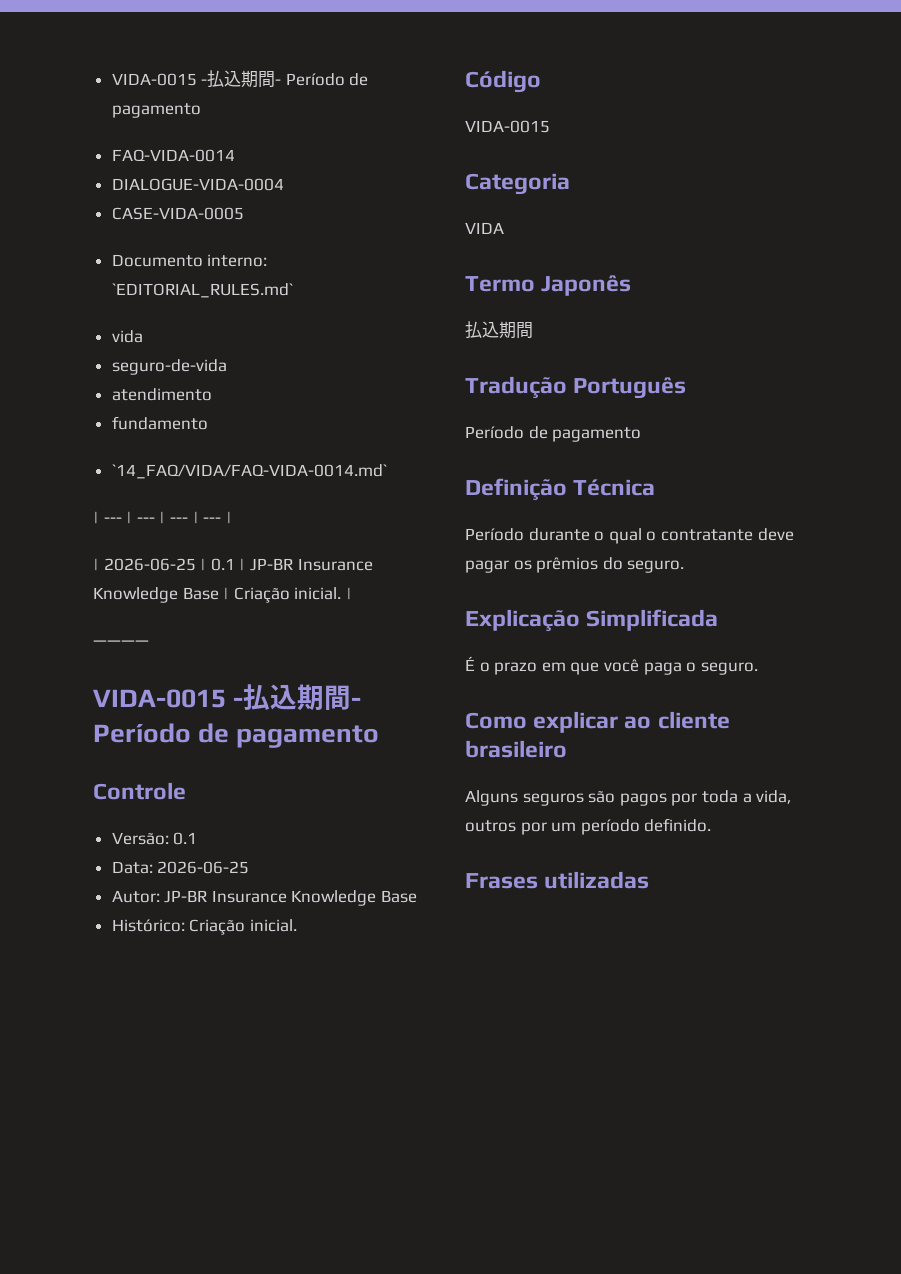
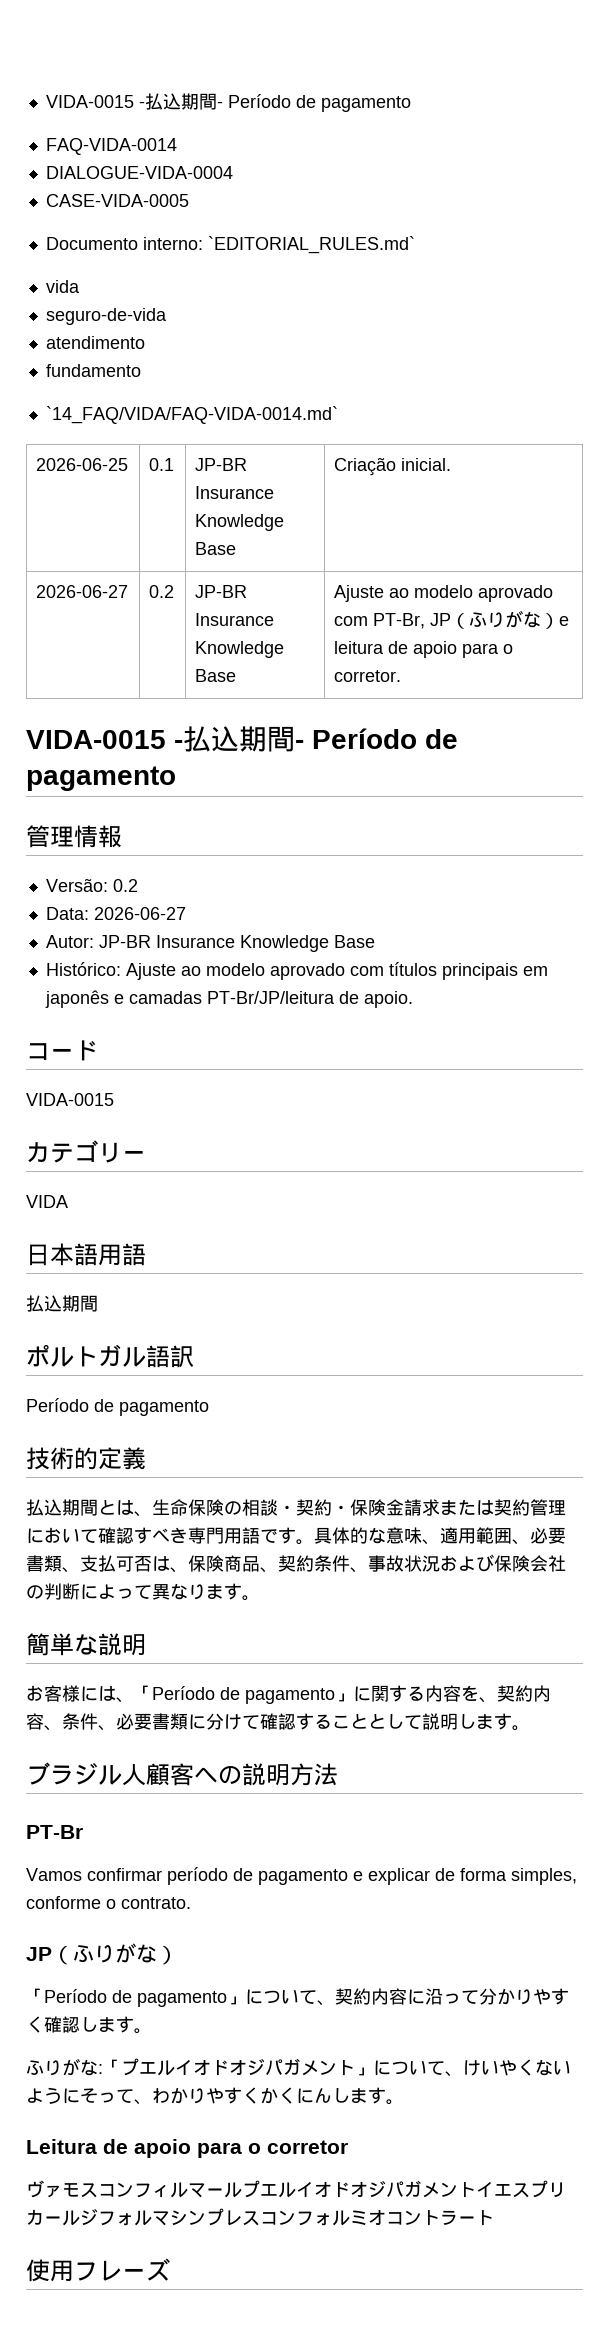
- | --- | --- | --- | --- |
- | 2026-06-25 | 0.1 | JP-BR Insurance Knowledge Base | Criação inicial. |
- ————
+ 2026-06-25 | 0.1 | JP-BR Insurance Knowledge Base | Criação inicial.
+ 2026-06-27 | 0.2 | JP-BR Insurance Knowledge Base | Ajuste ao modelo aprovado com PT-Br, JP（ふりがな）e leitura de apoio para o corretor.
  VIDA-0015 -払込期間- Período de pagamento
- Controle
+ 管理情報
- Versão: 0.1
+ Versão: 0.2
- Data: 2026-06-25
+ Data: 2026-06-27
- Histórico: Criação inicial.
- Código
+ Histórico: Ajuste ao modelo aprovado com títulos principais em japonês e camadas PT-Br/JP/leitura de apoio.
+ コード
- Categoria
+ カテゴリー
- Termo Japonês
+ 日本語用語
- Tradução Português
+ ポルトガル語訳
  Período de pagamento
- Definição Técnica
- Período durante o qual o contratante deve pagar os prêmios do seguro.
- Explicação Simplificada
- É o prazo em que você paga o seguro.
- Como explicar ao cliente brasileiro
- Alguns seguros são pagos por toda a vida, outros por um período definido.
- Frases utilizadas
+ 技術的定義
+ 払込期間とは、生命保険の相談・契約・保険金請求または契約管理において確認すべき専門用語です。具体的な意味、適用範囲、必要書類、支払可否は、保険商品、契約条件、事故状況および保険会社の判断によって異なります。
+ 簡単な説明
+ お客様には、「Período de pagamento」に関する内容を、契約内容、条件、必要書類に分けて確認することとして説明します。
+ ブラジル人顧客への説明方法
+ PT-Br
+ Vamos confirmar período de pagamento e explicar de forma simples, conforme o contrato.
+ JP（ふりがな）
+ 「Período de pagamento」について、契約内容に沿って分かりやすく確認します。
+ ふりがな:「プエルイオドオジパガメント」について、けいやくないようにそって、わかりやすくかくにんします。
+ Leitura de apoio para o corretor
+ ヴァモスコンフィルマールプエルイオドオジパガメントイエスプリカールジフォルマシンプレスコンフォルミオコントラート
+ 使用フレーズ

